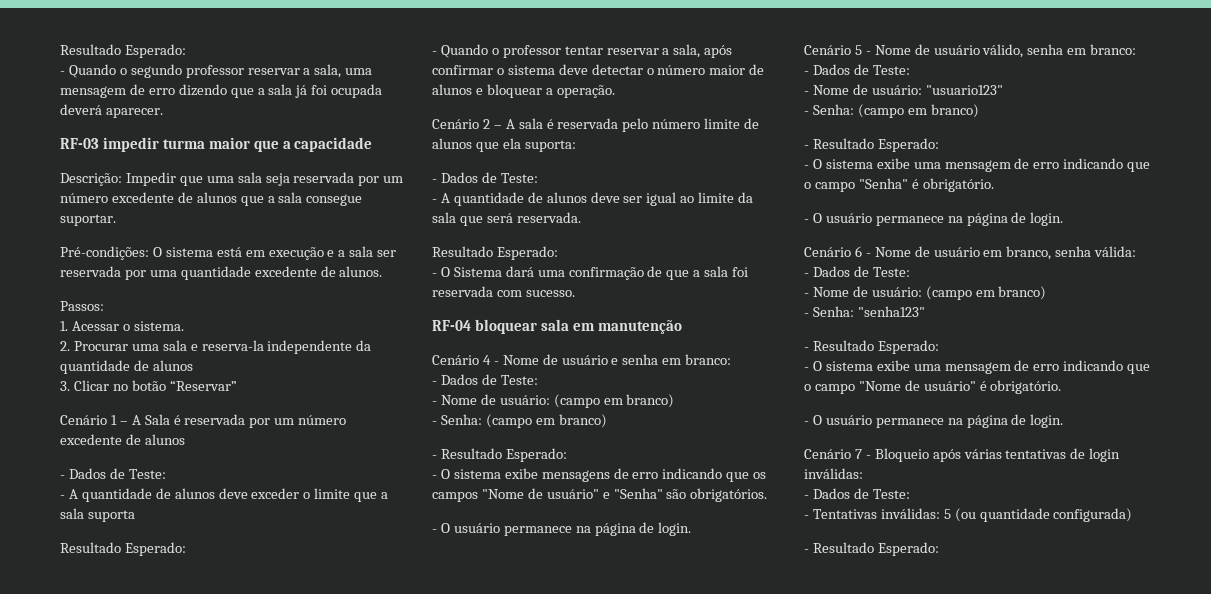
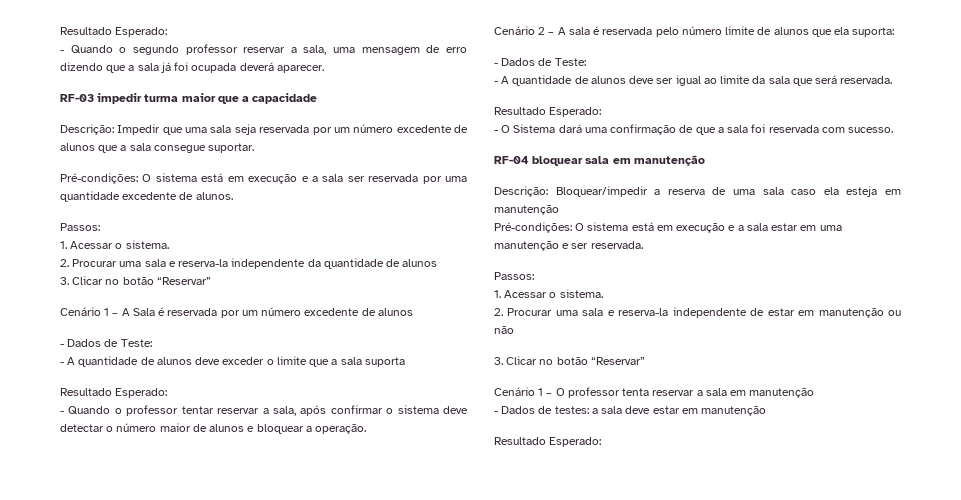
- Cenário 4 - Nome de usuário e senha em branco:
- - Dados de Teste:
- - Nome de usuário: (campo em branco)
- - Senha: (campo em branco)
- - Resultado Esperado:
- - O sistema exibe mensagens de erro indicando que os campos "Nome de usuário" e "Senha" são obrigatórios.
- - O usuário permanece na página de login.
- Cenário 5 - Nome de usuário válido, senha em branco:
- - Dados de Teste:
- - Nome de usuário: "usuario123"
- - Senha: (campo em branco)
- - Resultado Esperado:
- - O sistema exibe uma mensagem de erro indicando que o campo "Senha" é obrigatório.
- - O usuário permanece na página de login.
- Cenário 6 - Nome de usuário em branco, senha válida:
- - Dados de Teste:
- - Nome de usuário: (campo em branco)
- - Senha: "senha123"
- - Resultado Esperado:
- - O sistema exibe uma mensagem de erro indicando que o campo "Nome de usuário" é obrigatório.
- - O usuário permanece na página de login.
- Cenário 7 - Bloqueio após várias tentativas de login inválidas:
- - Dados de Teste:
- - Tentativas inválidas: 5 (ou quantidade configurada)
- - Resultado Esperado:
+ Descrição: Bloquear/impedir a reserva de uma sala caso ela esteja em manutenção
+ Pré-condições: O sistema está em execução e a sala estar em uma manutenção e ser reservada.
+ Passos:
+ 1. Acessar o sistema.
+ 2. Procurar uma sala e reserva-la independente de estar em manutenção ou não
+ 3. Clicar no botão “Reservar”
+ Cenário 1 – O professor tenta reservar a sala em manutenção
+ - Dados de testes: a sala deve estar em manutenção
+ Resultado Esperado:

